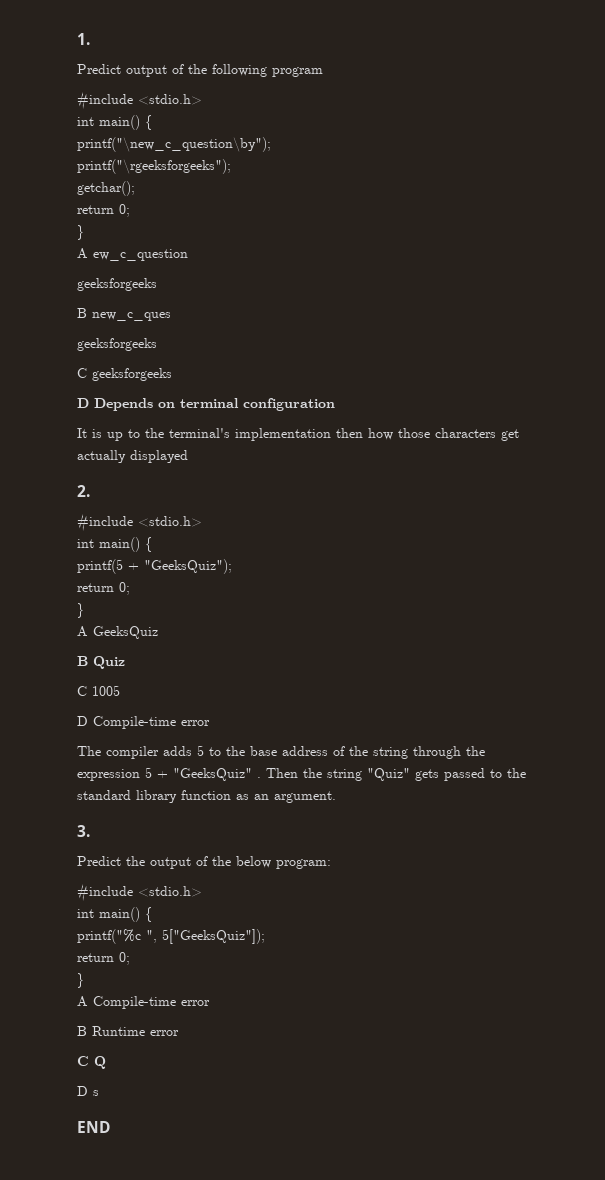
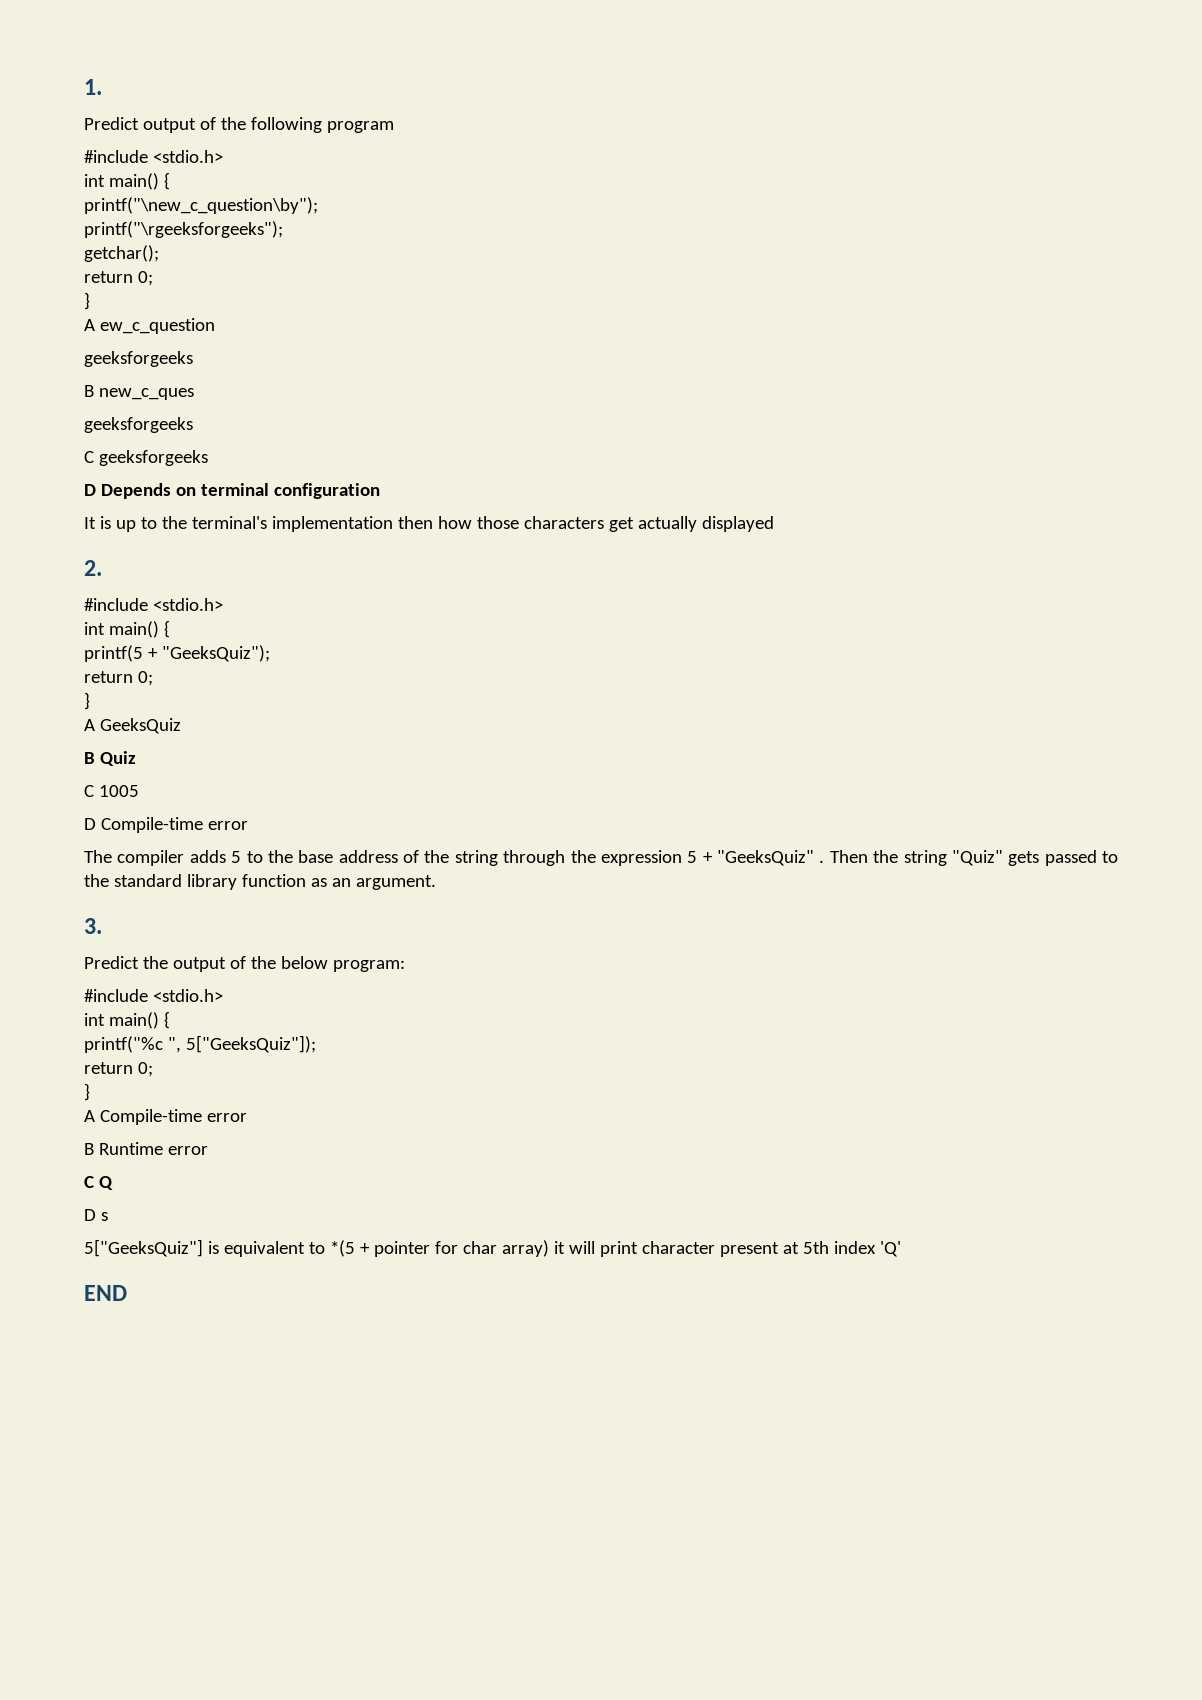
+ 5["GeeksQuiz"] is equivalent to *(5 + pointer for char array) it will print character present at 5th index 'Q'

